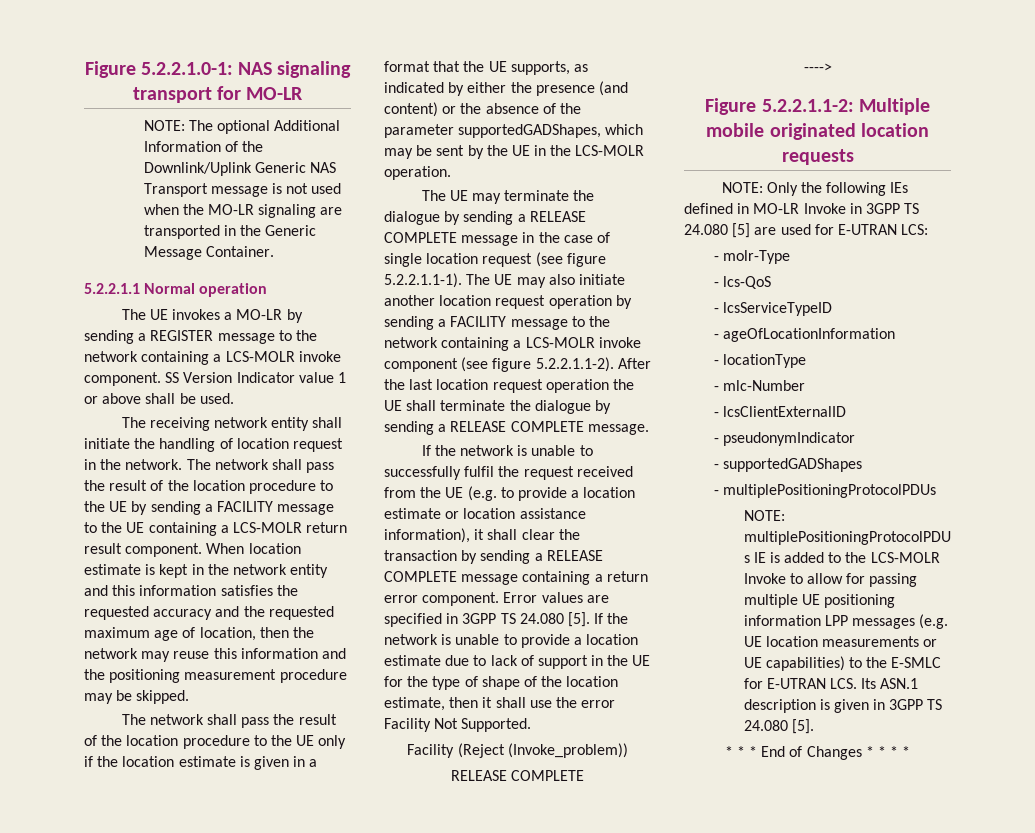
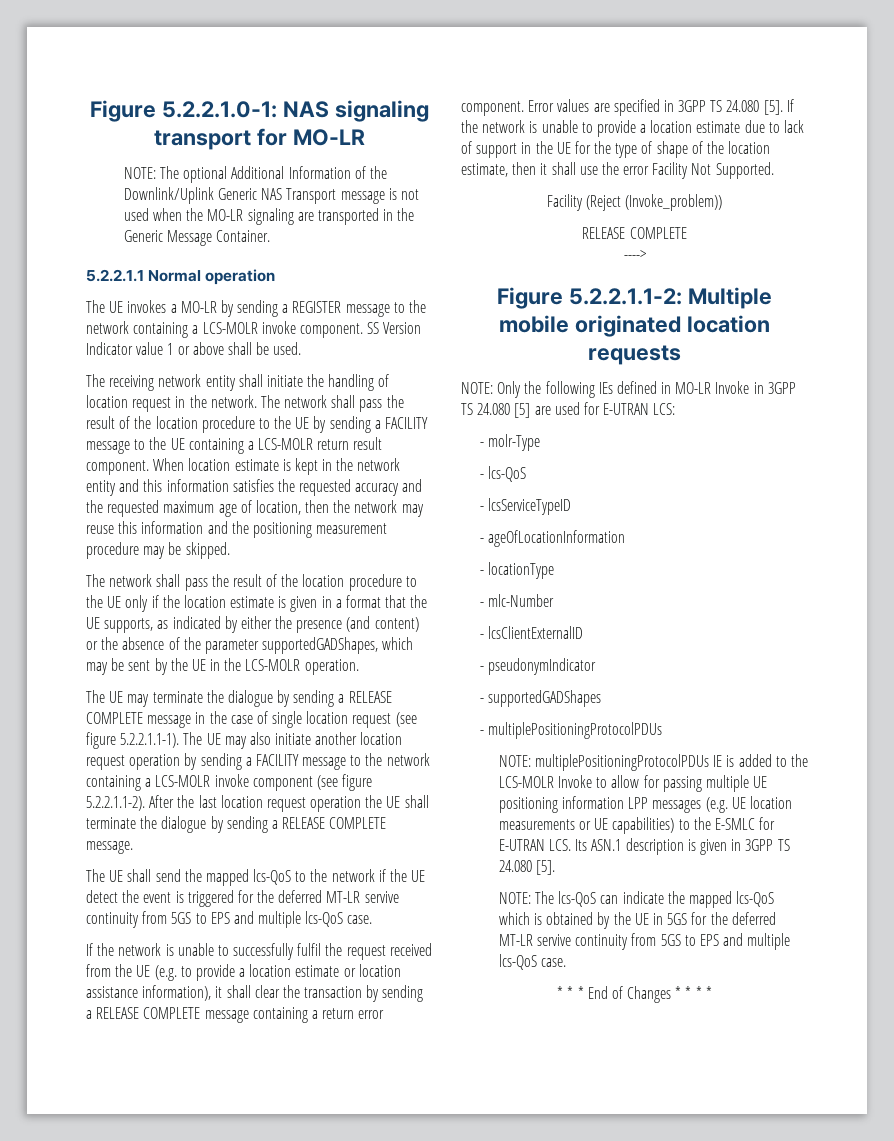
+ The UE shall send the mapped lcs-QoS to the network if the UE detect the event is triggered for the deferred MT-LR servive continuity from 5GS to EPS and multiple lcs-QoS case.
+ NOTE: The lcs-QoS can indicate the mapped lcs-QoS which is obtained by the UE in 5GS for the deferred MT-LR servive continuity from 5GS to EPS and multiple lcs-QoS case.

